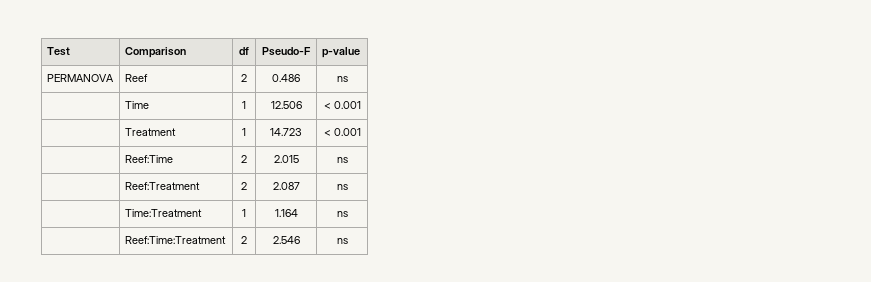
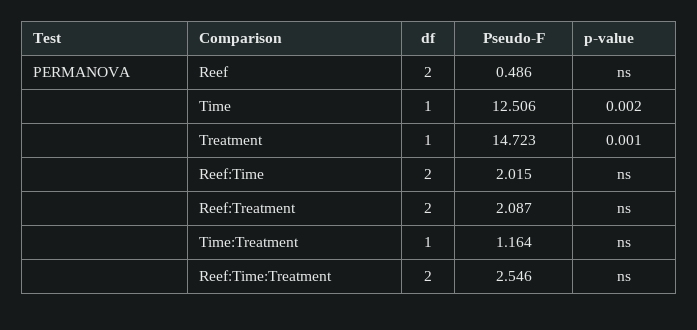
- | Time | 1 | 12.506 | < 0.001
+ | Time | 1 | 12.506 | 0.002
- | Treatment | 1 | 14.723 | < 0.001
+ | Treatment | 1 | 14.723 | 0.001

